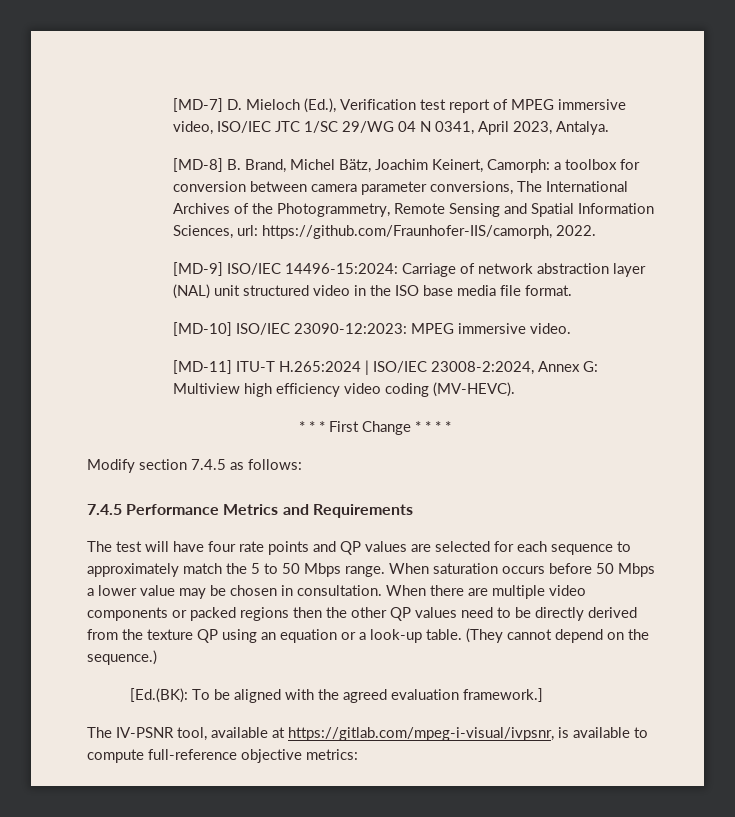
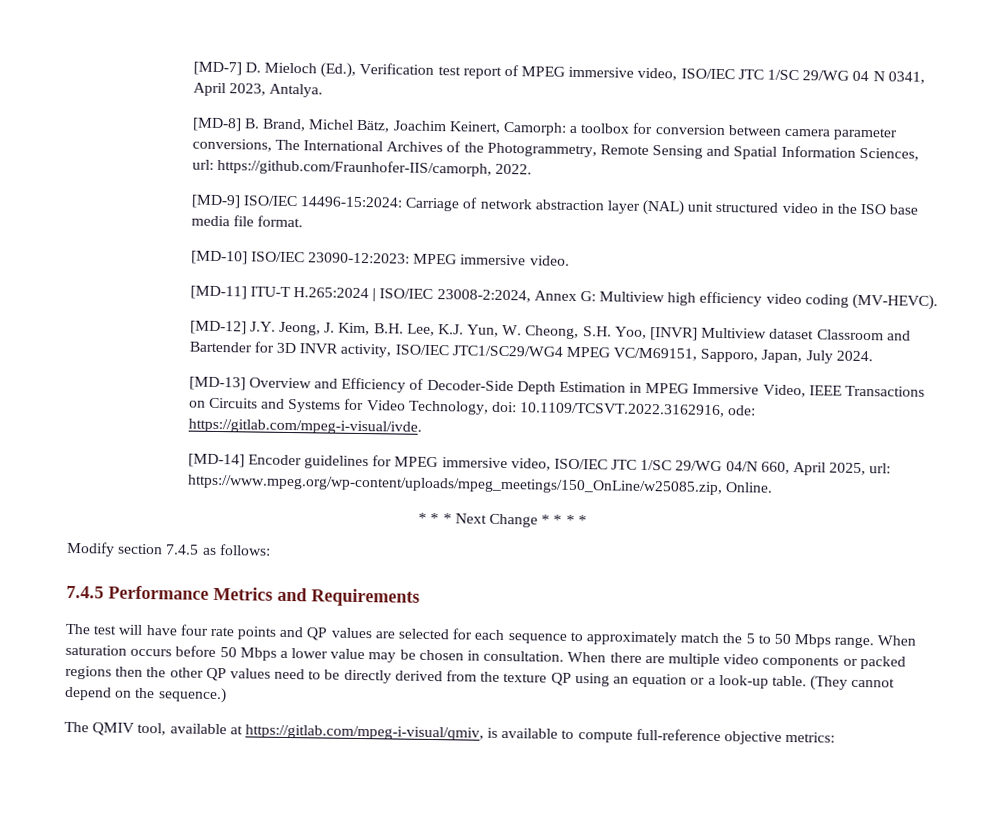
- * * * First Change * * * *
+ [MD-12] J.Y. Jeong, J. Kim, B.H. Lee, K.J. Yun, W. Cheong, S.H. Yoo, [INVR] Multiview dataset Classroom and Bartender for 3D INVR activity, ISO/IEC JTC1/SC29/WG4 MPEG VC/M69151, Sapporo, Japan, July 2024.
+ [MD-13] Overview and Efficiency of Decoder-Side Depth Estimation in MPEG Immersive Video, IEEE Transactions on Circuits and Systems for Video Technology, doi: 10.1109/TCSVT.2022.3162916, ode: https://gitlab.com/mpeg-i-visual/ivde.
+ [MD-14] Encoder guidelines for MPEG immersive video, ISO/IEC JTC 1/SC 29/WG 04/N 660, April 2025, url: https://www.mpeg.org/wp-content/uploads/mpeg_meetings/150_OnLine/w25085.zip, Online.
+ * * * Next Change * * * *
- [Ed.(BK): To be aligned with the agreed evaluation framework.]
- The IV-PSNR tool, available at https://gitlab.com/mpeg-i-visual/ivpsnr, is available to compute full-reference objective metrics:
+ The QMIV tool, available at https://gitlab.com/mpeg-i-visual/qmiv, is available to compute full-reference objective metrics:

